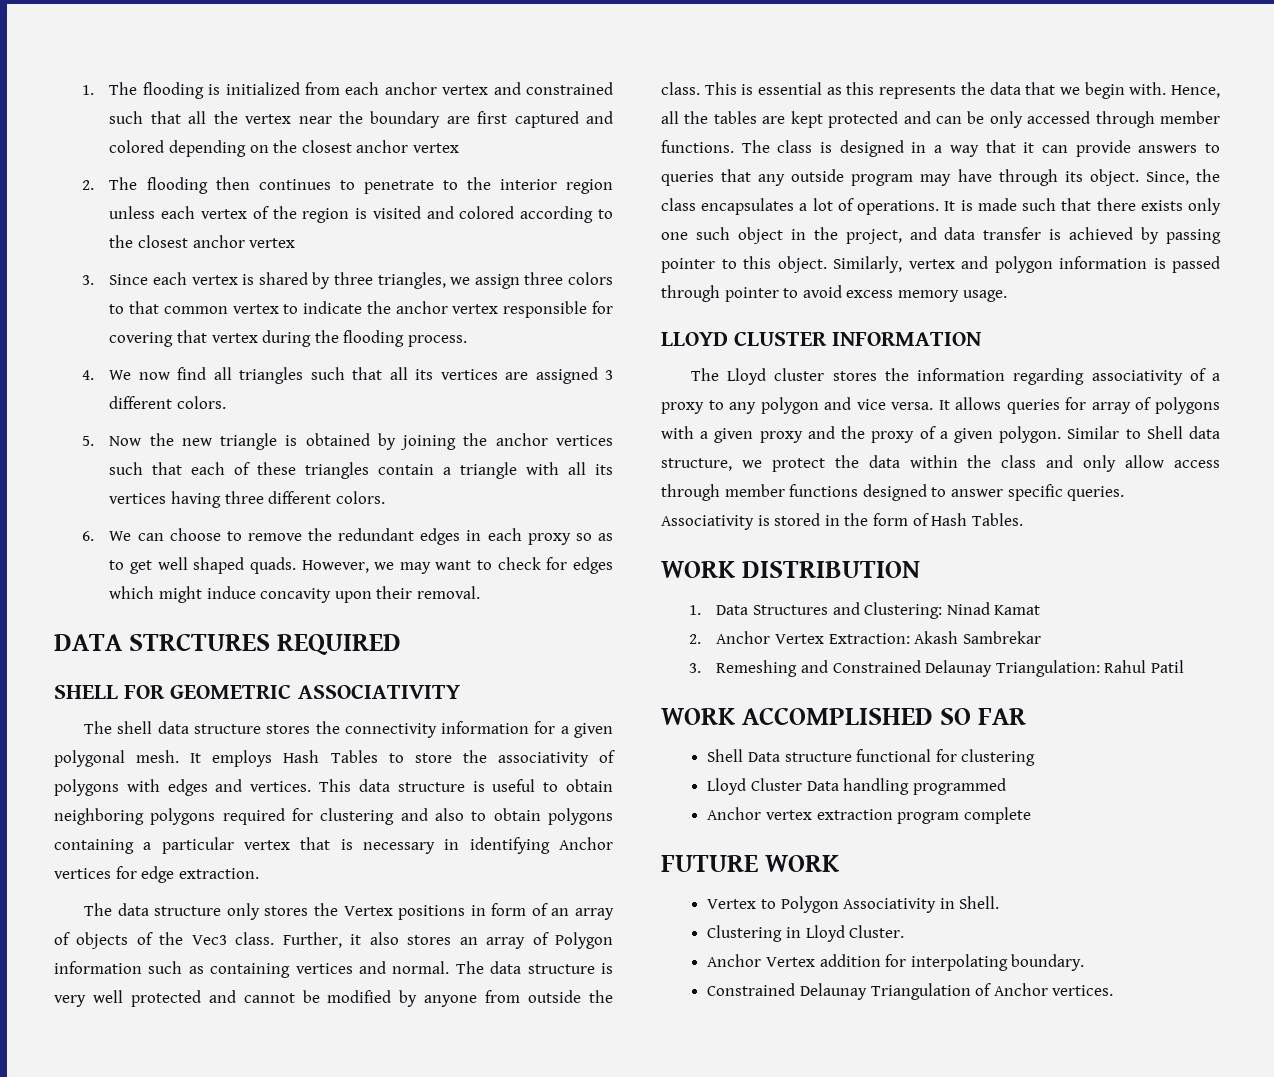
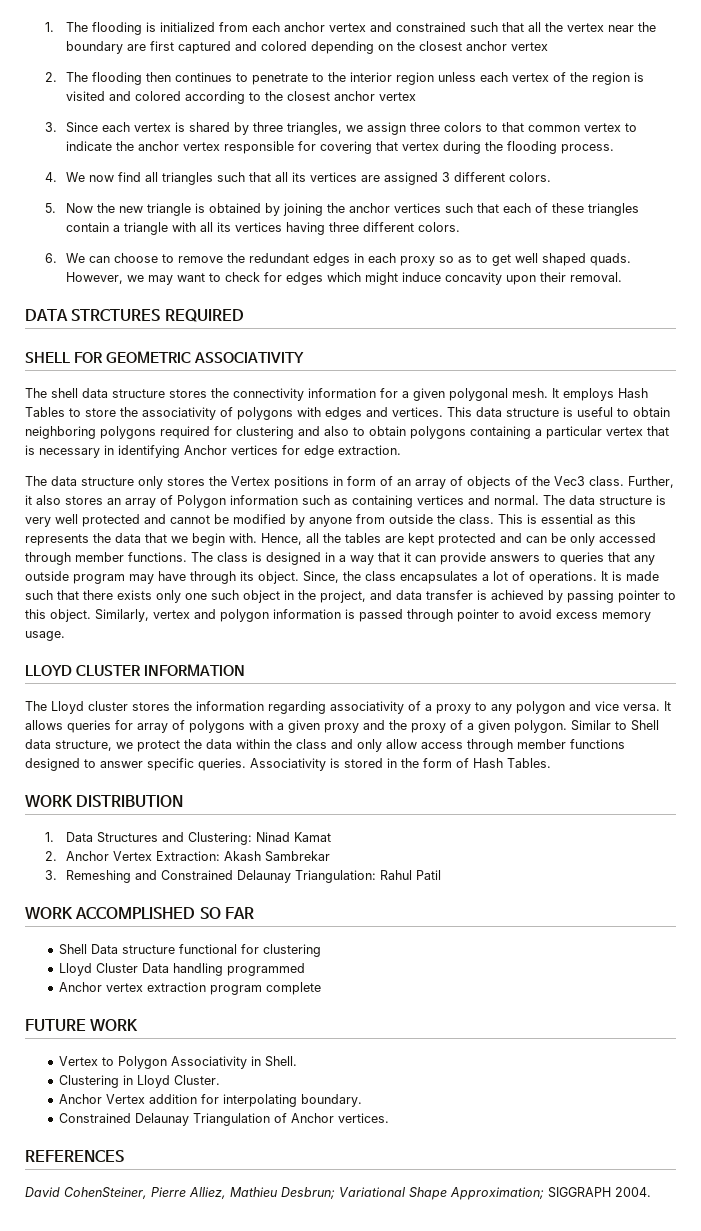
+ REFERENCES
+ David CohenSteiner, Pierre Alliez, Mathieu Desbrun; Variational Shape Approximation; SIGGRAPH 2004.

